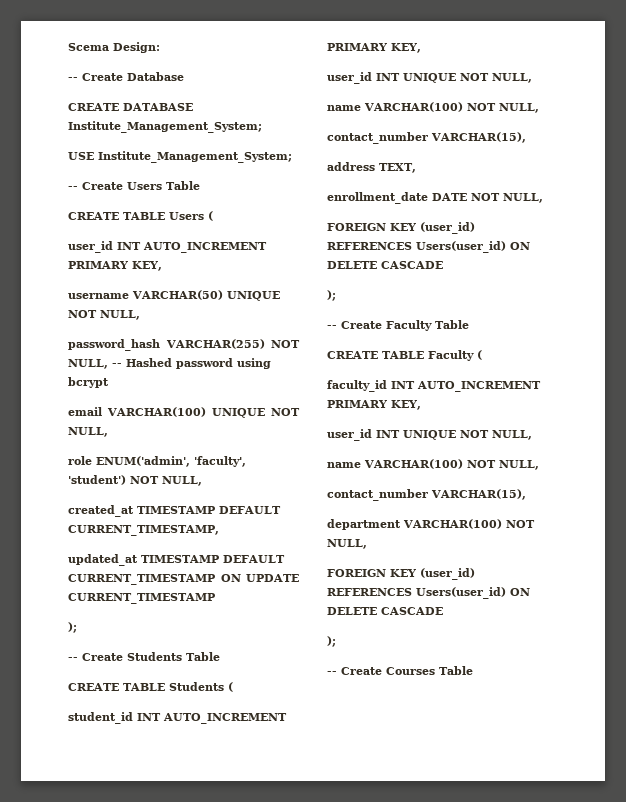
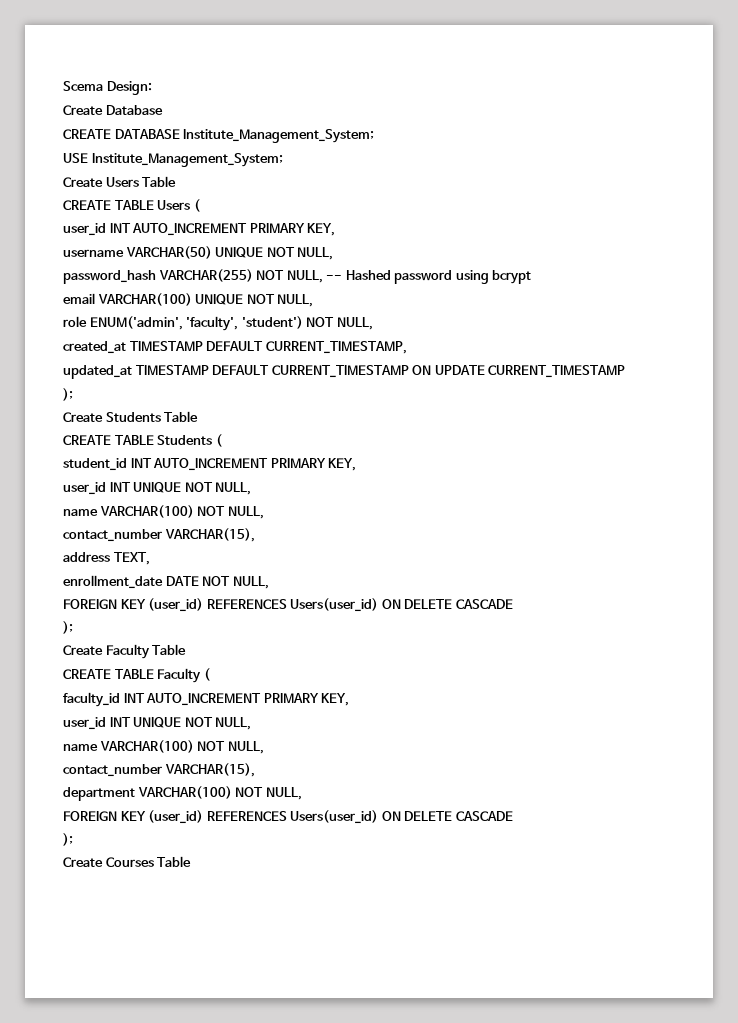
- -- Create Database
+ Create Database
- -- Create Users Table
+ Create Users Table
- -- Create Students Table
+ Create Students Table
- -- Create Faculty Table
+ Create Faculty Table
- -- Create Courses Table
+ Create Courses Table

